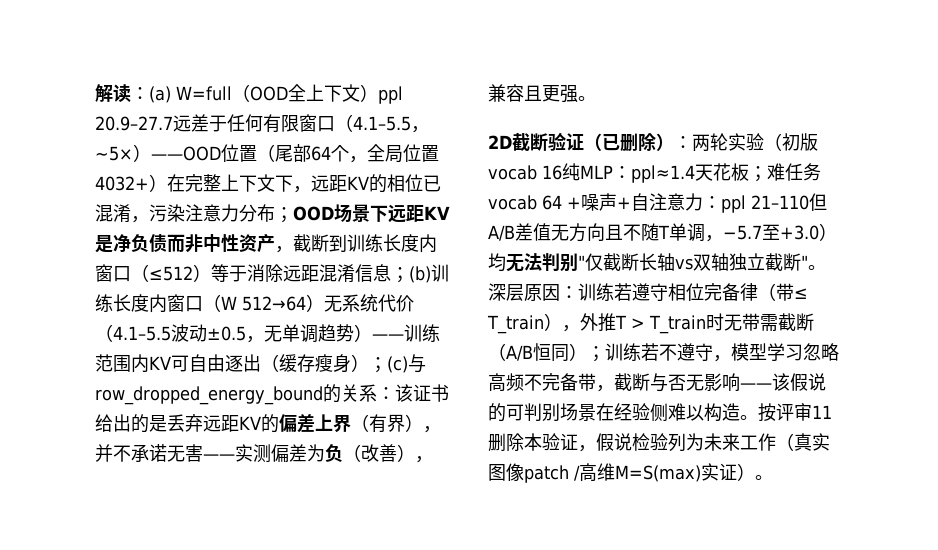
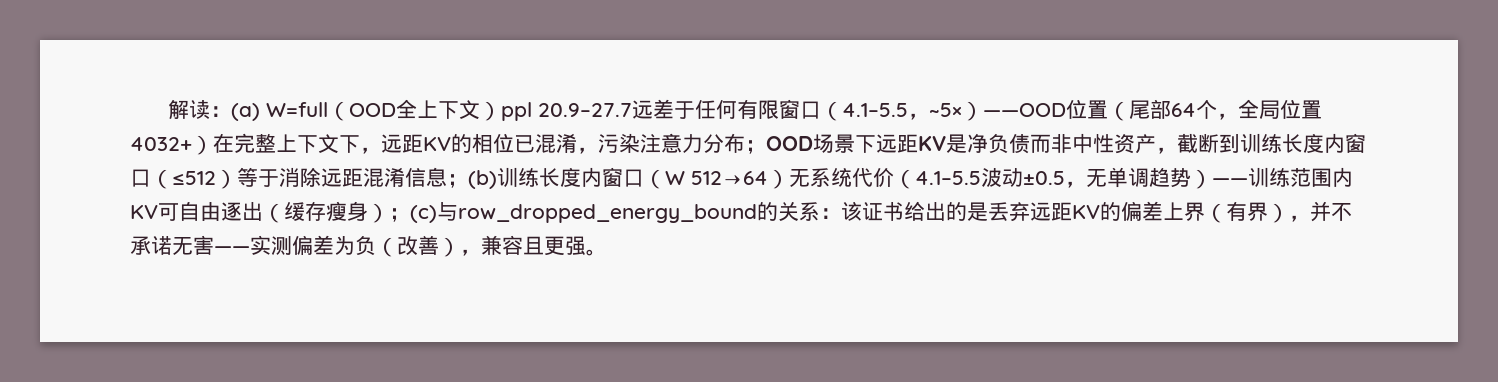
- 2D截断验证（已删除）：两轮实验（初版vocab 16纯MLP：ppl≈1.4天花板；难任务vocab 64 +噪声+自注意力：ppl 21–110但A/B差值无方向且不随T单调，−5.7至+3.0）均无法判别"仅截断长轴vs双轴独立截断"。深层原因：训练若遵守相位完备律（带≤ T_train），外推T > T_train时无带需截断（A/B恒同）；训练若不遵守，模型学习忽略高频不完备带，截断与否无影响——该假说的可判别场景在经验侧难以构造。按评审11删除本验证，假说检验列为未来工作（真实图像patch /高维M=S(max)实证）。

